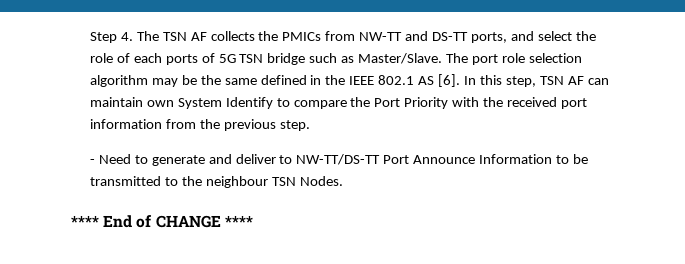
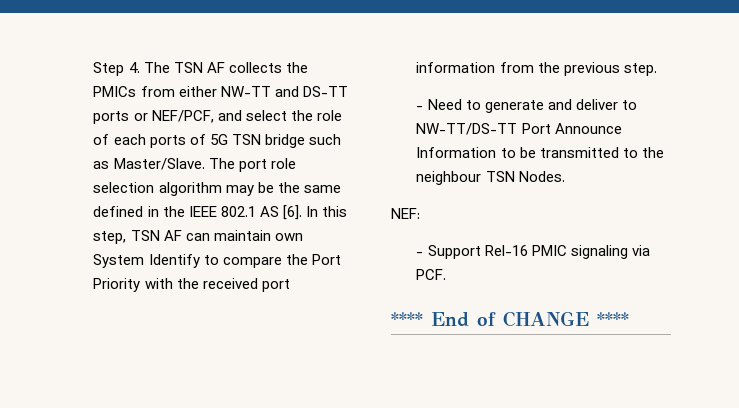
- Step 4. The TSN AF collects the PMICs from NW-TT and DS-TT ports, and select the role of each ports of 5G TSN bridge such as Master/Slave.
+ Step 4. The TSN AF collects the PMICs from either NW-TT and DS-TT ports or NEF/PCF, and select the role of each ports of 5G TSN bridge such as Master/Slave.
+ NEF:
+ - Support Rel-16 PMIC signaling via PCF.

